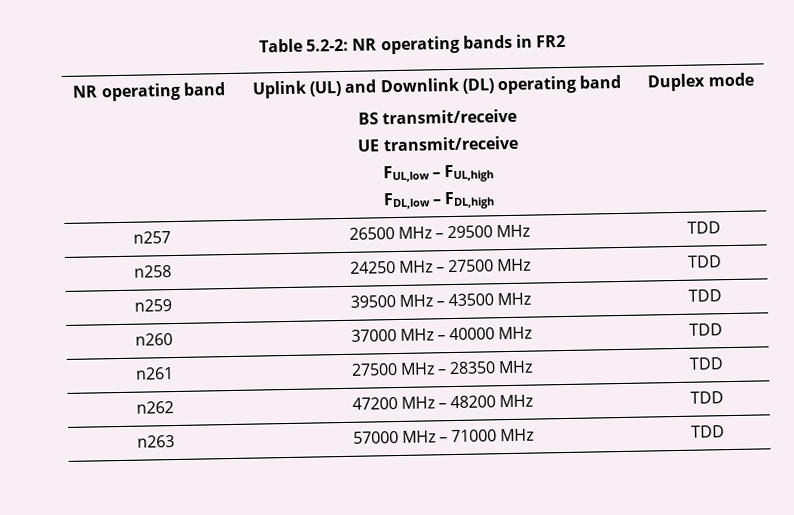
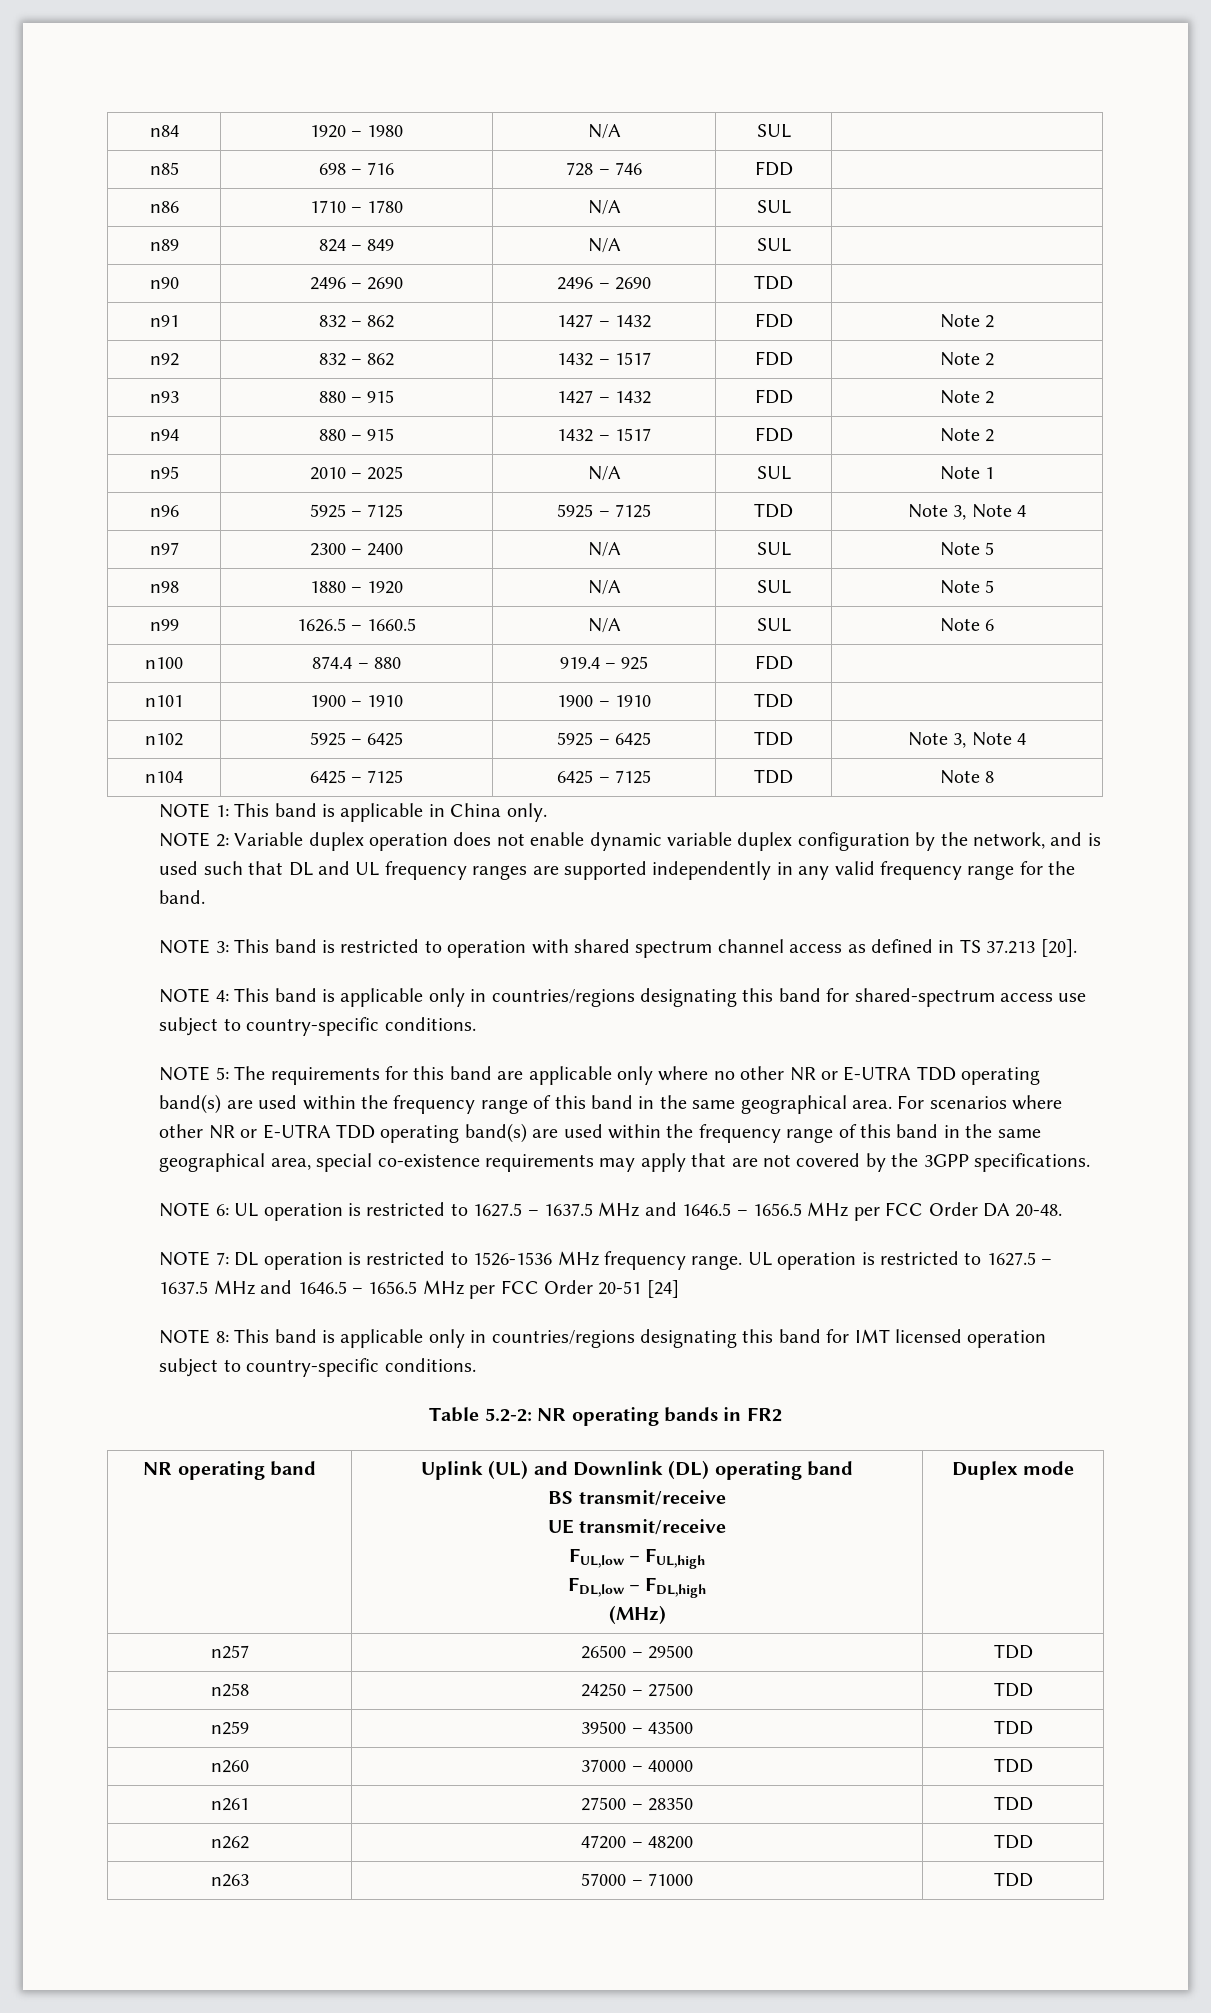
+ n84 | 1920 – 1980 | N/A | SUL |
+ n85 | 698 – 716 | 728 – 746 | FDD |
+ n86 | 1710 – 1780 | N/A | SUL |
+ n89 | 824 – 849 | N/A | SUL |
+ n90 | 2496 – 2690 | 2496 – 2690 | TDD |
+ n91 | 832 – 862 | 1427 – 1432 | FDD | Note 2
+ n92 | 832 – 862 | 1432 – 1517 | FDD | Note 2
+ n93 | 880 – 915 | 1427 – 1432 | FDD | Note 2
+ n94 | 880 – 915 | 1432 – 1517 | FDD | Note 2
+ n95 | 2010 – 2025 | N/A | SUL | Note 1
+ n96 | 5925 – 7125 | 5925 – 7125 | TDD | Note 3, Note 4
+ n97 | 2300 – 2400 | N/A | SUL | Note 5
+ n98 | 1880 – 1920 | N/A | SUL | Note 5
+ n99 | 1626.5 – 1660.5 | N/A | SUL | Note 6
+ n100 | 874.4 – 880 | 919.4 – 925 | FDD |
+ n101 | 1900 – 1910 | 1900 – 1910 | TDD |
+ n102 | 5925 – 6425 | 5925 – 6425 | TDD | Note 3, Note 4
+ n104 | 6425 – 7125 | 6425 – 7125 | TDD | Note 8
+ NOTE 1: This band is applicable in China only.
+ NOTE 2: Variable duplex operation does not enable dynamic variable duplex configuration by the network, and is used such that DL and UL frequency ranges are supported independently in any valid frequency range for the band.
+ NOTE 3: This band is restricted to operation with shared spectrum channel access as defined in TS 37.213 [20].
+ NOTE 4: This band is applicable only in countries/regions designating this band for shared-spectrum access use subject to country-specific conditions.
+ NOTE 5: The requirements for this band are applicable only where no other NR or E-UTRA TDD operating band(s) are used within the frequency range of this band in the same geographical area. For scenarios where other NR or E-UTRA TDD operating band(s) are used within the frequency range of this band in the same geographical area, special co-existence requirements may apply that are not covered by the 3GPP specifications.
+ NOTE 6: UL operation is restricted to 1627.5 – 1637.5 MHz and 1646.5 – 1656.5 MHz per FCC Order DA 20-48.
+ NOTE 7: DL operation is restricted to 1526-1536 MHz frequency range. UL operation is restricted to 1627.5 – 1637.5 MHz and 1646.5 – 1656.5 MHz per FCC Order 20-51 [24]
+ NOTE 8: This band is applicable only in countries/regions designating this band for IMT licensed operation subject to country-specific conditions.
  NR operating band | Uplink (UL) and Downlink (DL) operating band
  BS transmit/receive
  UE transmit/receive
  FUL,low – FUL,high
- FDL,low – FDL,high | Duplex mode
+ FDL,low – FDL,high
+ (MHz) | Duplex mode
- n257 | 26500 MHz – 29500 MHz | TDD
+ n257 | 26500 – 29500 | TDD
- n258 | 24250 MHz – 27500 MHz | TDD
+ n258 | 24250 – 27500 | TDD
- n259 | 39500 MHz – 43500 MHz | TDD
+ n259 | 39500 – 43500 | TDD
- n260 | 37000 MHz – 40000 MHz | TDD
+ n260 | 37000 – 40000 | TDD
- n261 | 27500 MHz – 28350 MHz | TDD
+ n261 | 27500 – 28350 | TDD
- n262 | 47200 MHz – 48200 MHz | TDD
+ n262 | 47200 – 48200 | TDD
- n263 | 57000 MHz – 71000 MHz | TDD
+ n263 | 57000 – 71000 | TDD

